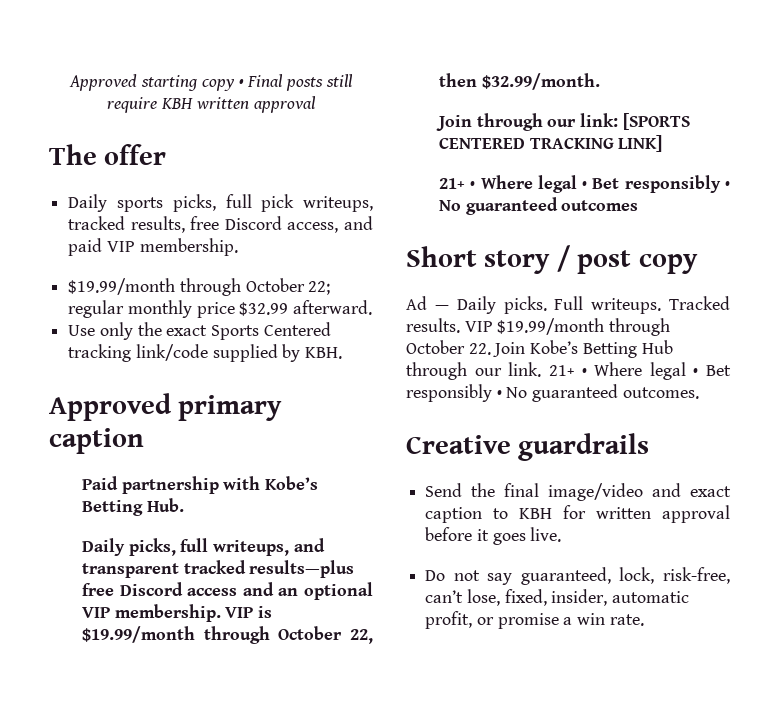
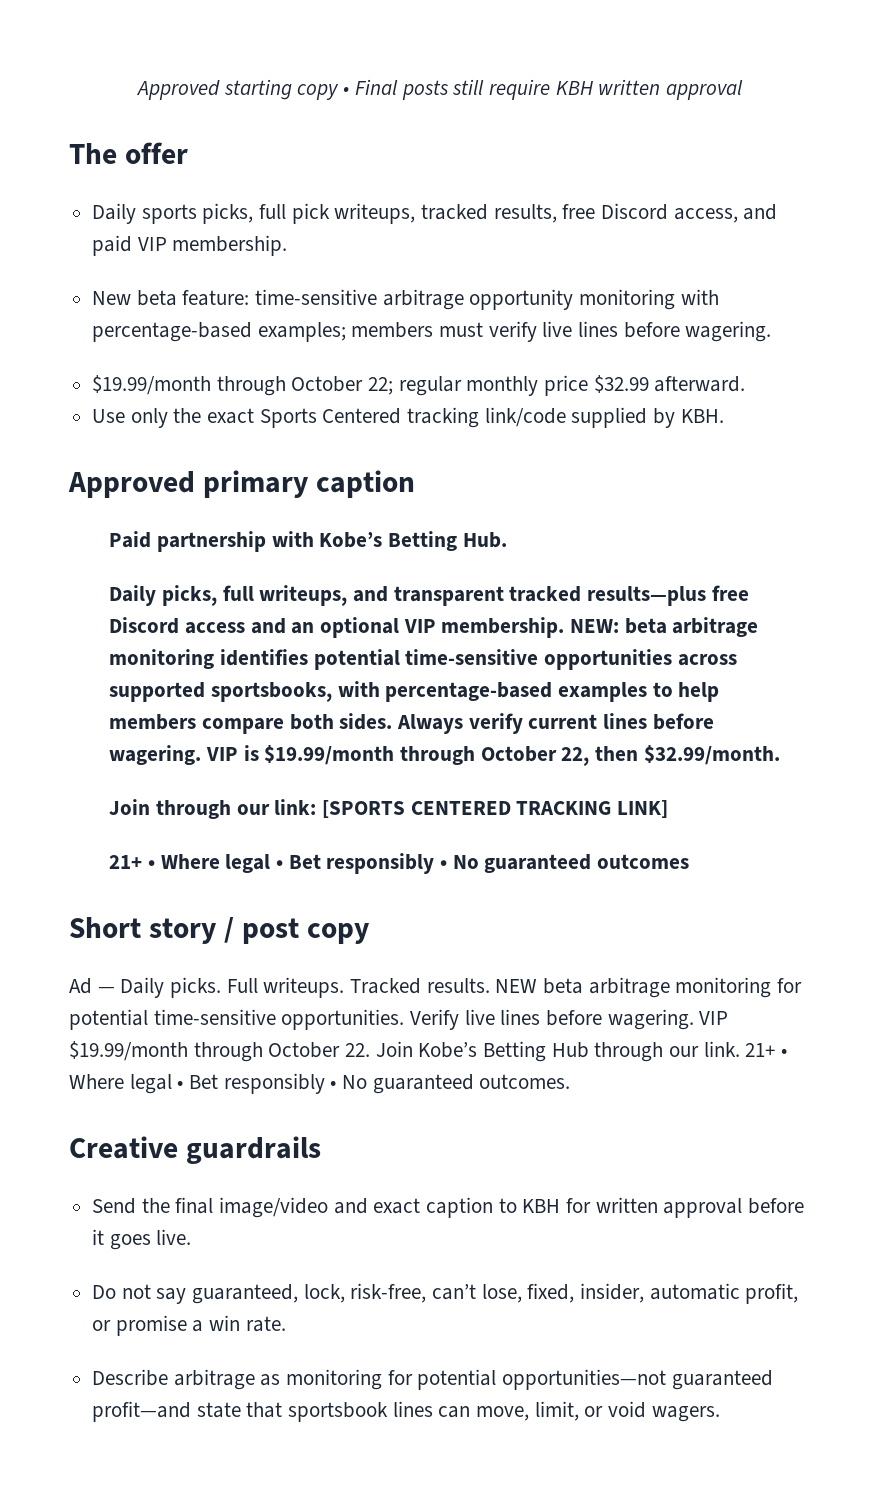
+ New beta feature: time-sensitive arbitrage opportunity monitoring with percentage-based examples; members must verify live lines before wagering.
+ NEW: beta arbitrage monitoring identifies potential time-sensitive opportunities across supported sportsbooks, with percentage-based examples to help members compare both sides. Always verify current lines before wagering.
+ NEW beta arbitrage monitoring for potential time-sensitive opportunities. Verify live lines before wagering.
+ Describe arbitrage as monitoring for potential opportunities—not guaranteed profit—and state that sportsbook lines can move, limit, or void wagers.

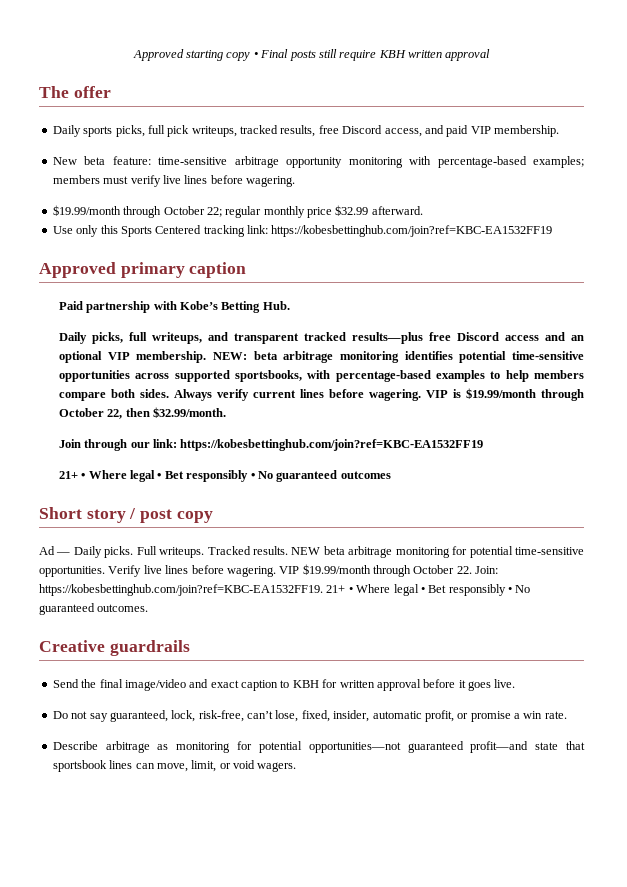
- Use only the exact Sports Centered tracking link/code supplied by KBH.
+ Use only this Sports Centered tracking link: https://kobesbettinghub.com/join?ref=KBC-EA1532FF19
- Join through our link: [SPORTS CENTERED TRACKING LINK]
+ Join through our link: https://kobesbettinghub.com/join?ref=KBC-EA1532FF19
- VIP $19.99/month through October 22. Join Kobe’s Betting Hub through our link. 21+ • Where legal • Bet responsibly • No guaranteed outcomes.
+ VIP $19.99/month through October 22. Join: https://kobesbettinghub.com/join?ref=KBC-EA1532FF19. 21+ • Where legal • Bet responsibly • No guaranteed outcomes.

